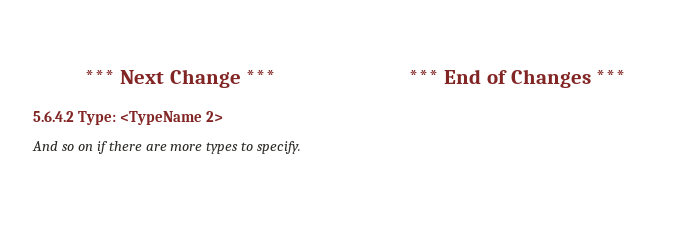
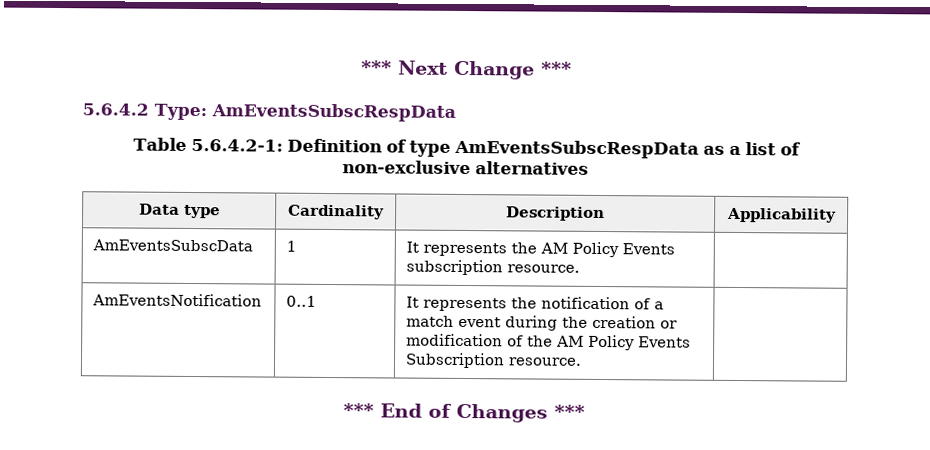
- 5.6.4.2 Type: <TypeName 2>
- And so on if there are more types to specify.
+ 5.6.4.2 Type: AmEventsSubscRespData
+ Table 5.6.4.2-1: Definition of type AmEventsSubscRespData as a list of non-exclusive alternatives
+ Data type | Cardinality | Description | Applicability
+ AmEventsSubscData | 1 | It represents the AM Policy Events subscription resource. |
+ AmEventsNotification | 0..1 | It represents the notification of a match event during the creation or modification of the AM Policy Events Subscription resource. |

